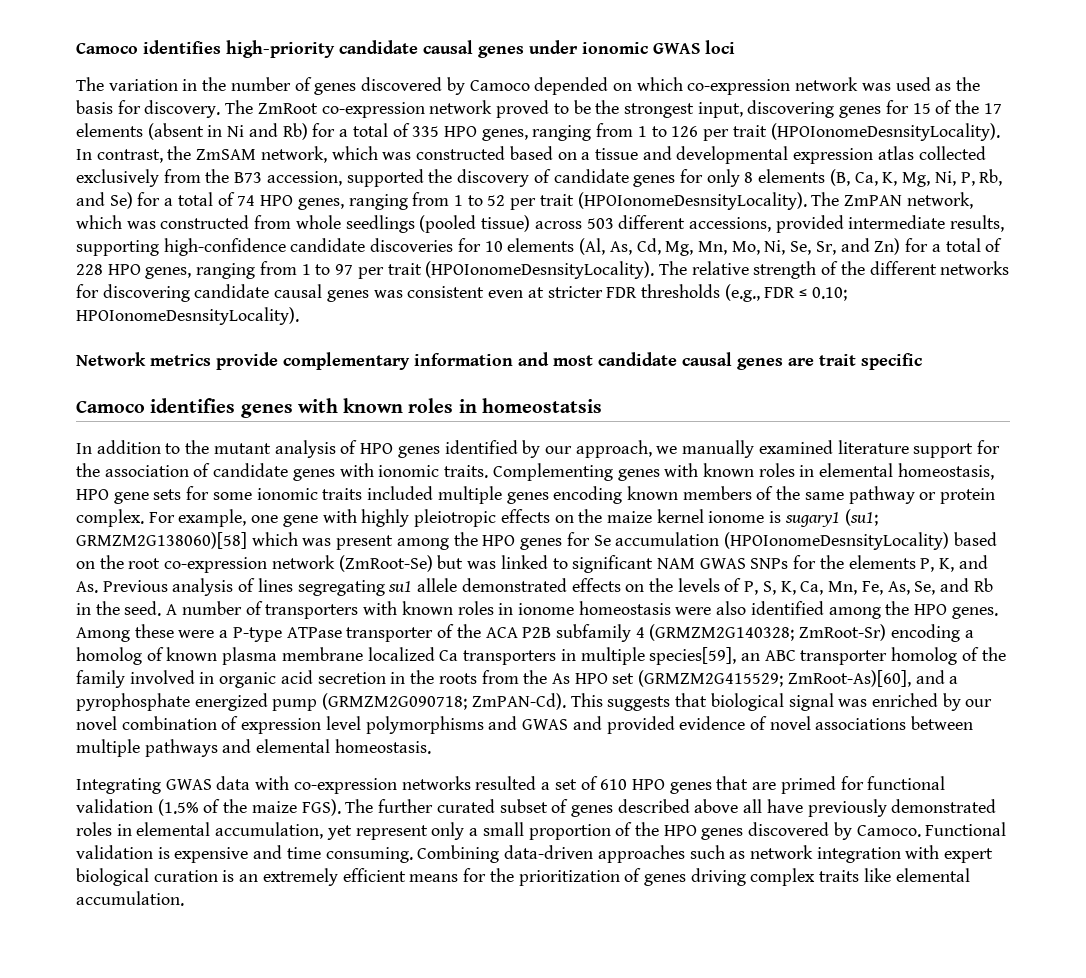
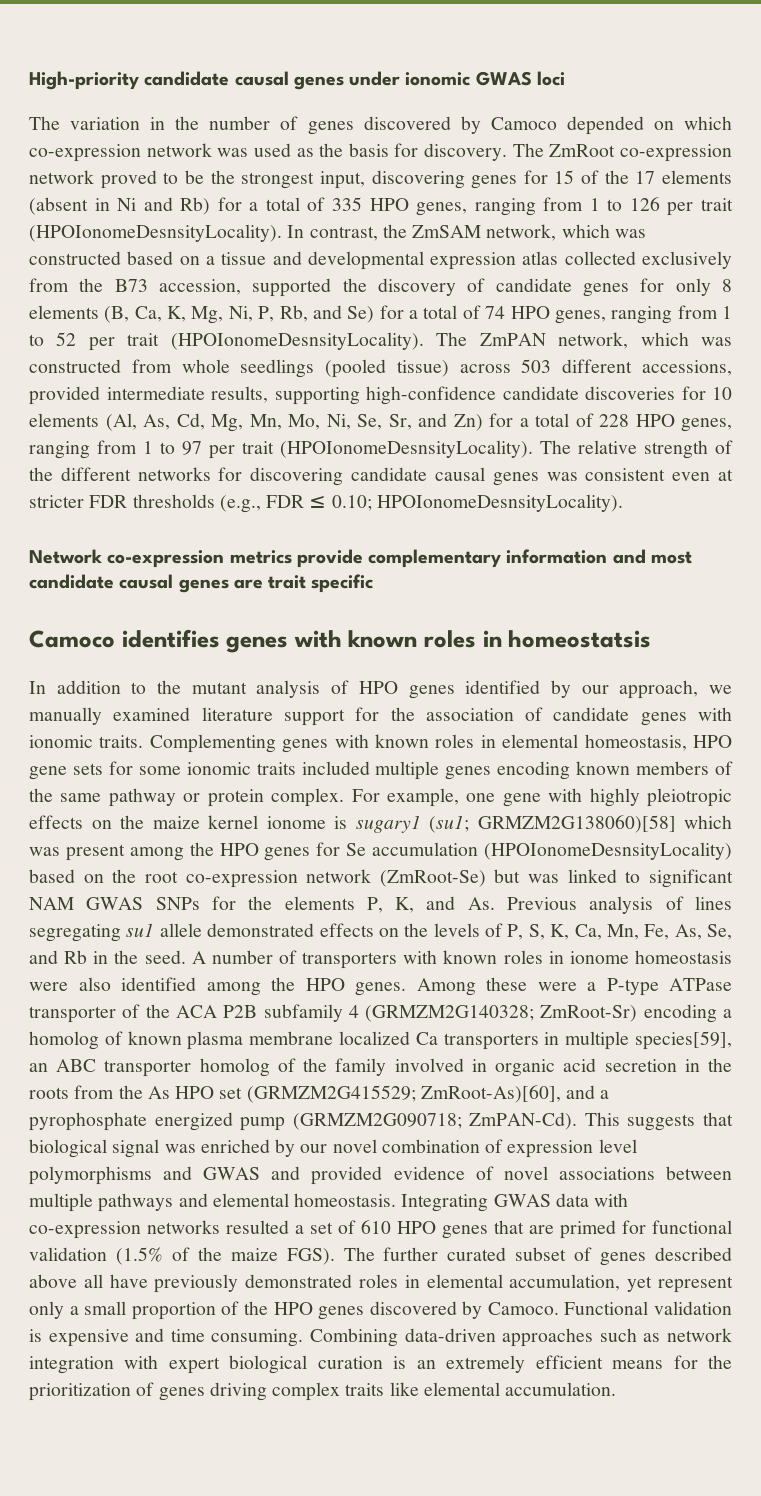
- Camoco identifies high-priority candidate causal genes under ionomic GWAS loci
+ High-priority candidate causal genes under ionomic GWAS loci
- Network metrics provide complementary information and most candidate causal genes are trait specific
+ Network co-expression metrics provide complementary information and most candidate causal genes are trait specific
- This suggests that biological signal was enriched by our novel combination of expression level polymorphisms and GWAS and provided evidence of novel associations between multiple pathways and elemental homeostasis.
- Integrating GWAS data with co-expression networks resulted a set of 610 HPO genes that are primed for functional validation (1.5% of the maize FGS).
+ This suggests that biological signal was enriched by our novel combination of expression level polymorphisms and GWAS and provided evidence of novel associations between multiple pathways and elemental homeostasis. Integrating GWAS data with co-expression networks resulted a set of 610 HPO genes that are primed for functional validation (1.5% of the maize FGS).

